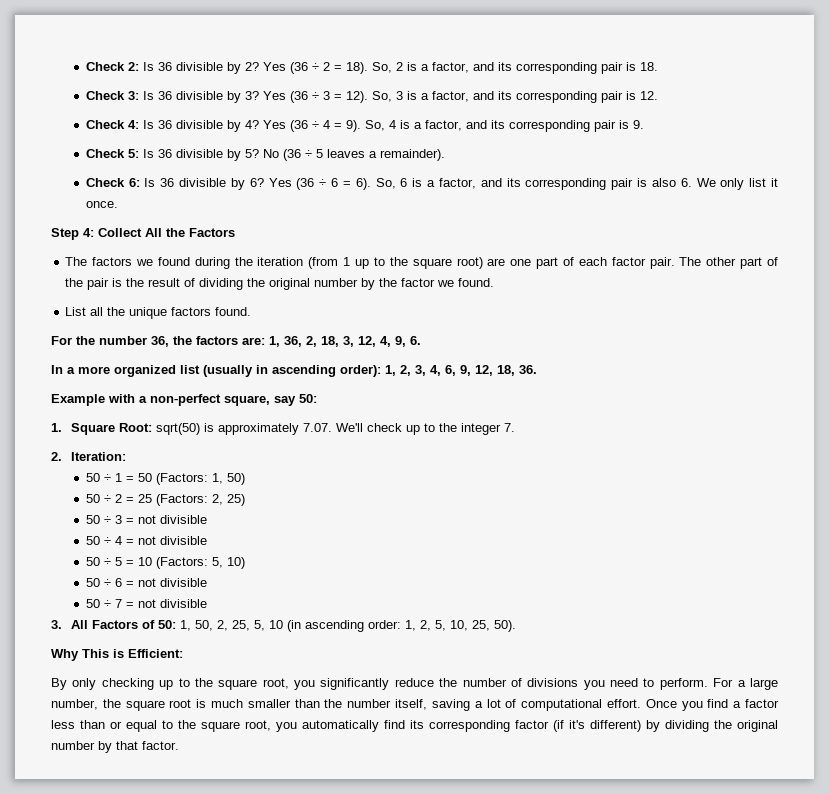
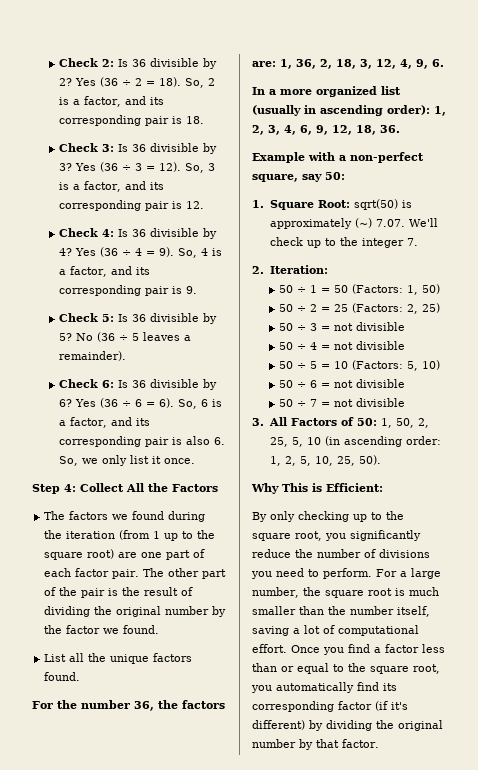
- So, 6 is a factor, and its corresponding pair is also 6. We only list it once.
+ So, 6 is a factor, and its corresponding pair is also 6. So, we only list it once.
- 1. Square Root: sqrt(50) is approximately 7.07. We'll check up to the integer 7.
+ 1. Square Root: sqrt(50) is approximately (~) 7.07. We'll check up to the integer 7.

